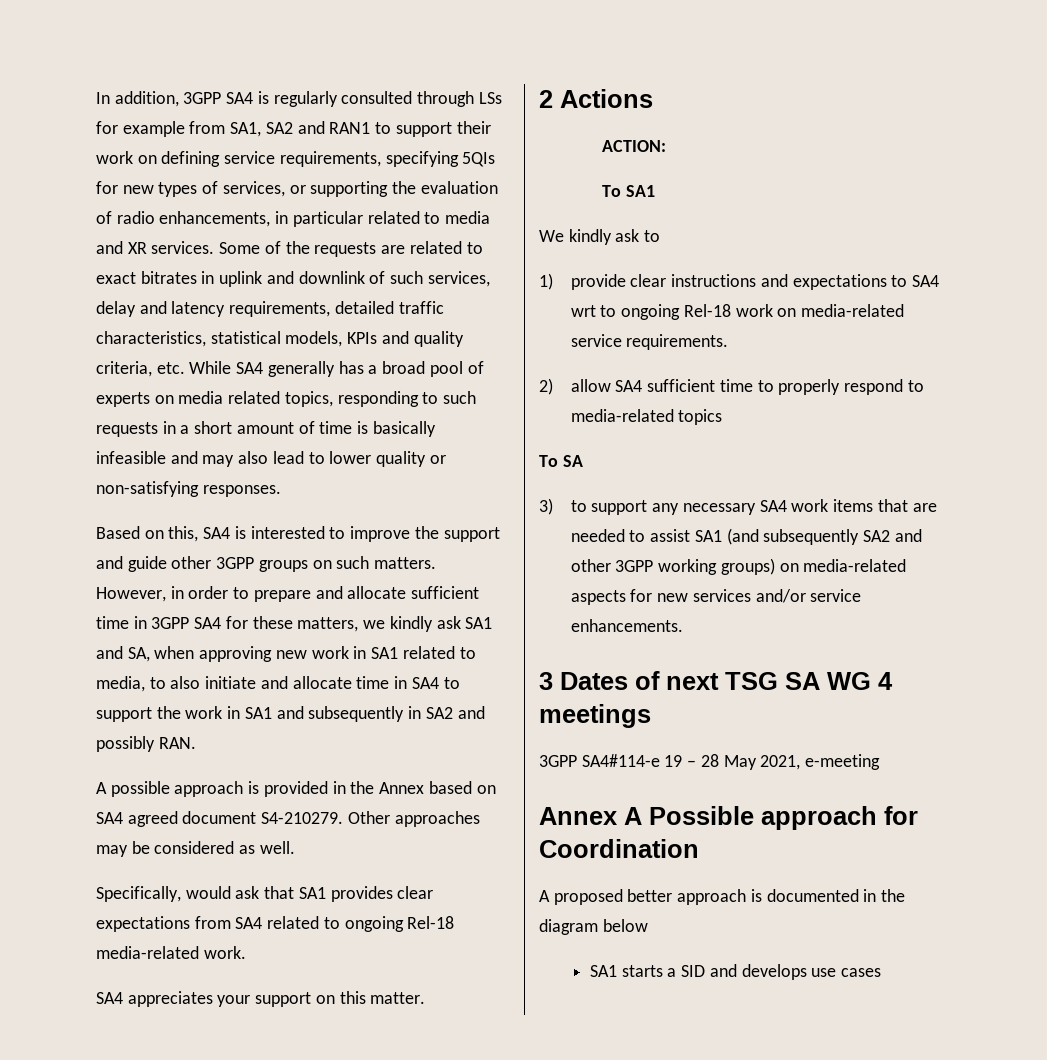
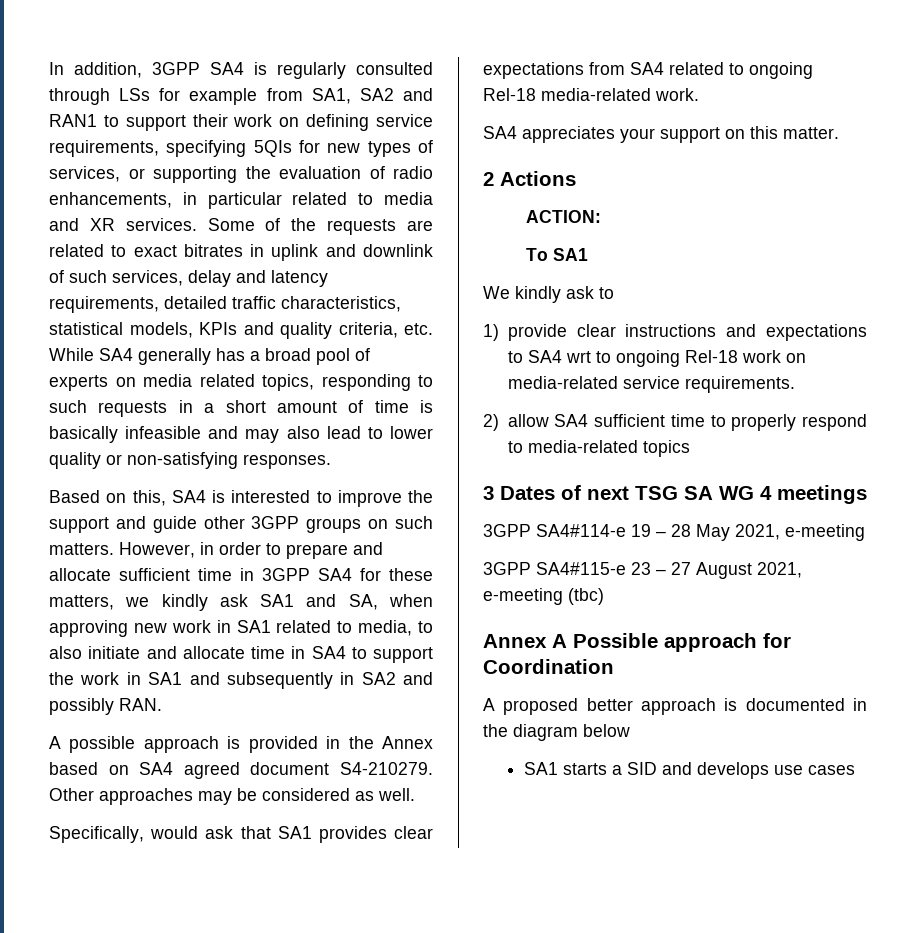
- To SA
- 3) to support any necessary SA4 work items that are needed to assist SA1 (and subsequently SA2 and other 3GPP working groups) on media-related aspects for new services and/or service enhancements.
+ 3GPP SA4#115-e 23 – 27 August 2021, e-meeting (tbc)

